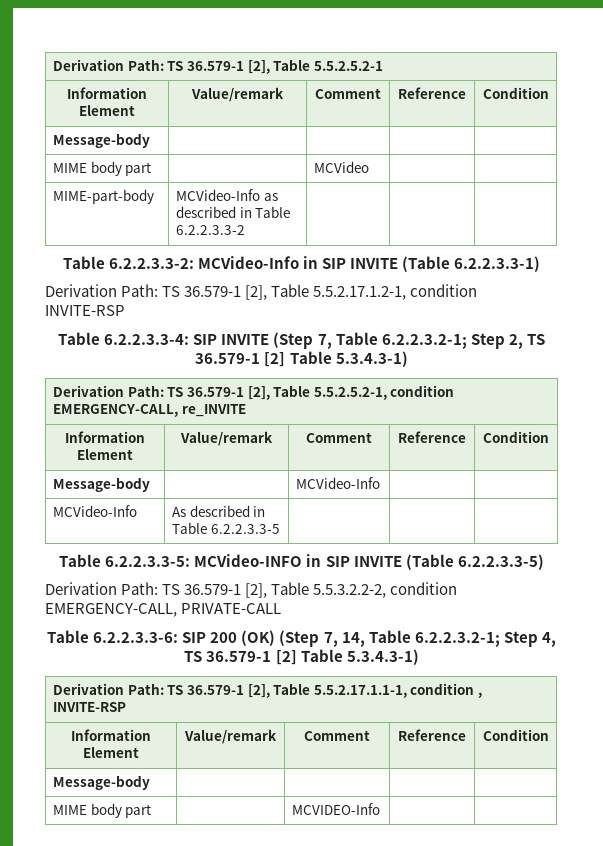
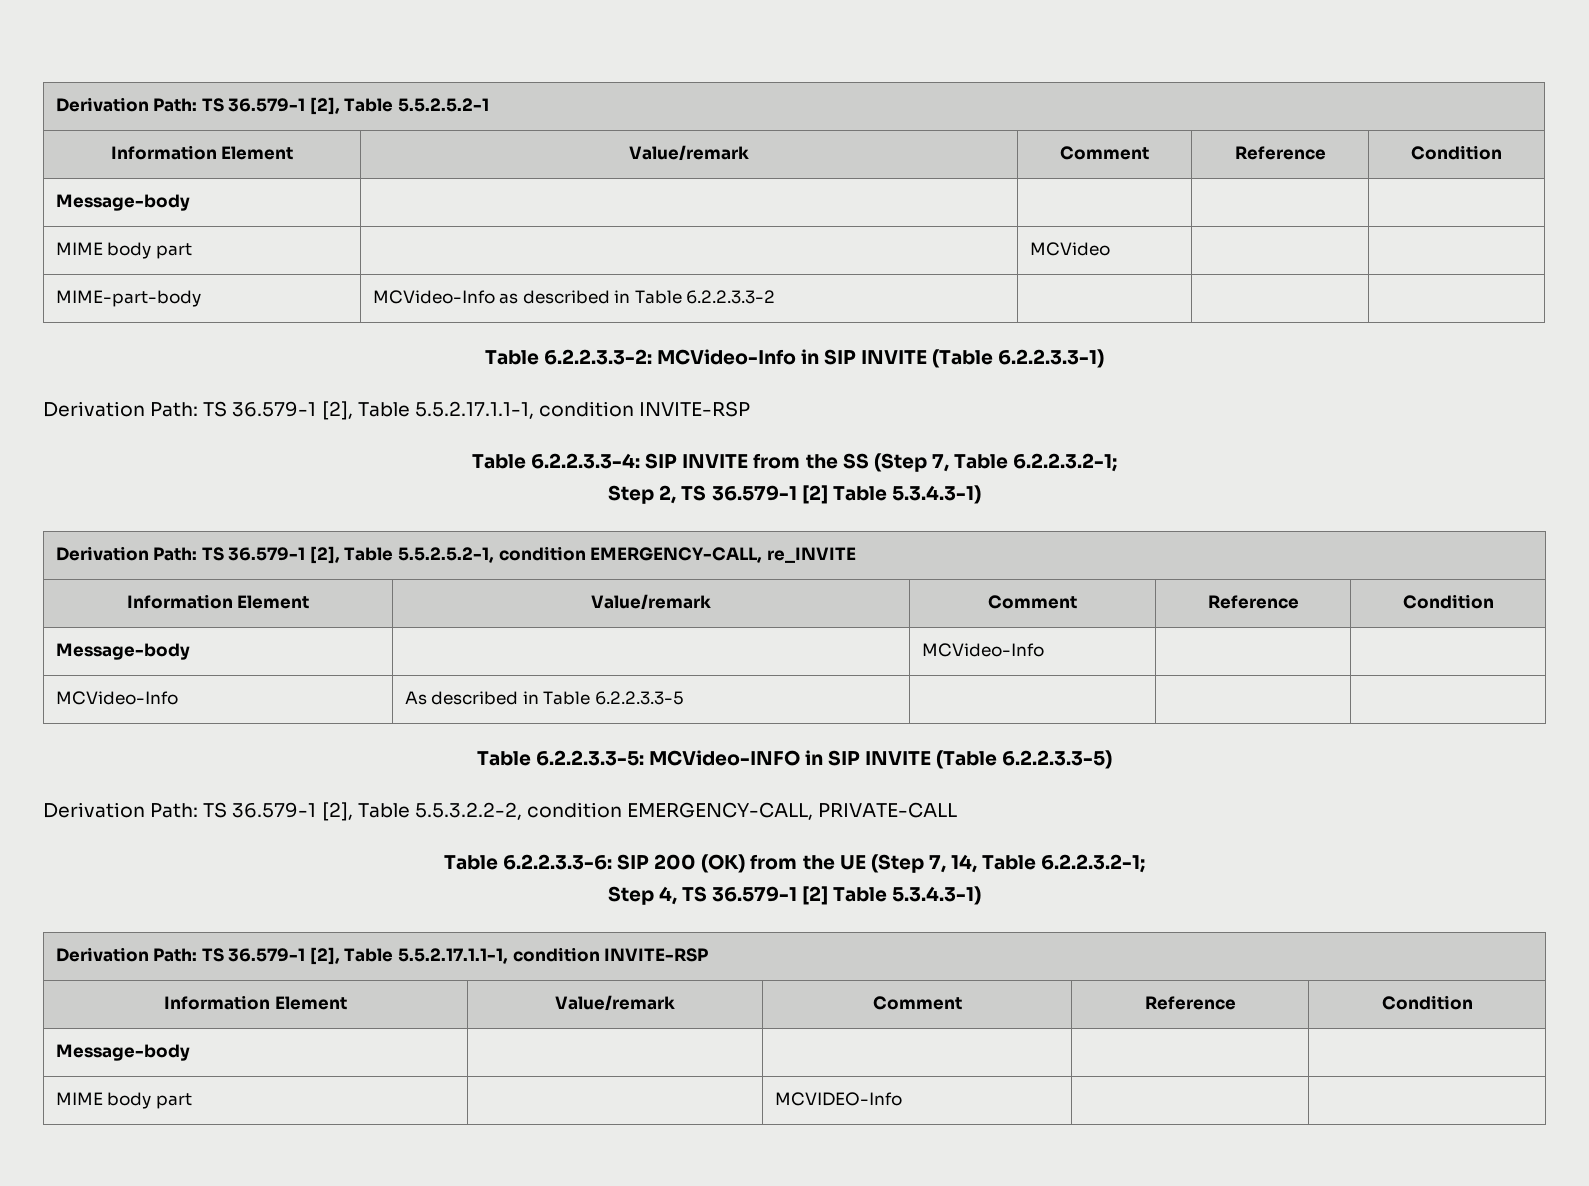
  Table 6.2.2.3.3-2: MCVideo-Info in SIP INVITE (Table 6.2.2.3.3-1)
- Derivation Path: TS 36.579-1 [2], Table 5.5.2.17.1.2-1, condition INVITE-RSP
+ Derivation Path: TS 36.579-1 [2], Table 5.5.2.17.1.1-1, condition INVITE-RSP
- Table 6.2.2.3.3-4: SIP INVITE (Step 7, Table 6.2.2.3.2-1; Step 2, TS 36.579-1 [2] Table 5.3.4.3-1)
+ Table 6.2.2.3.3-4: SIP INVITE from the SS (Step 7, Table 6.2.2.3.2-1;
+ Step 2, TS 36.579-1 [2] Table 5.3.4.3-1)
- Table 6.2.2.3.3-6: SIP 200 (OK) (Step 7, 14, Table 6.2.2.3.2-1; Step 4, TS 36.579-1 [2] Table 5.3.4.3-1)
- Derivation Path: TS 36.579-1 [2], Table 5.5.2.17.1.1-1, condition , INVITE-RSP
+ Table 6.2.2.3.3-6: SIP 200 (OK) from the UE (Step 7, 14, Table 6.2.2.3.2-1;
+ Step 4, TS 36.579-1 [2] Table 5.3.4.3-1)
+ Derivation Path: TS 36.579-1 [2], Table 5.5.2.17.1.1-1, condition INVITE-RSP

